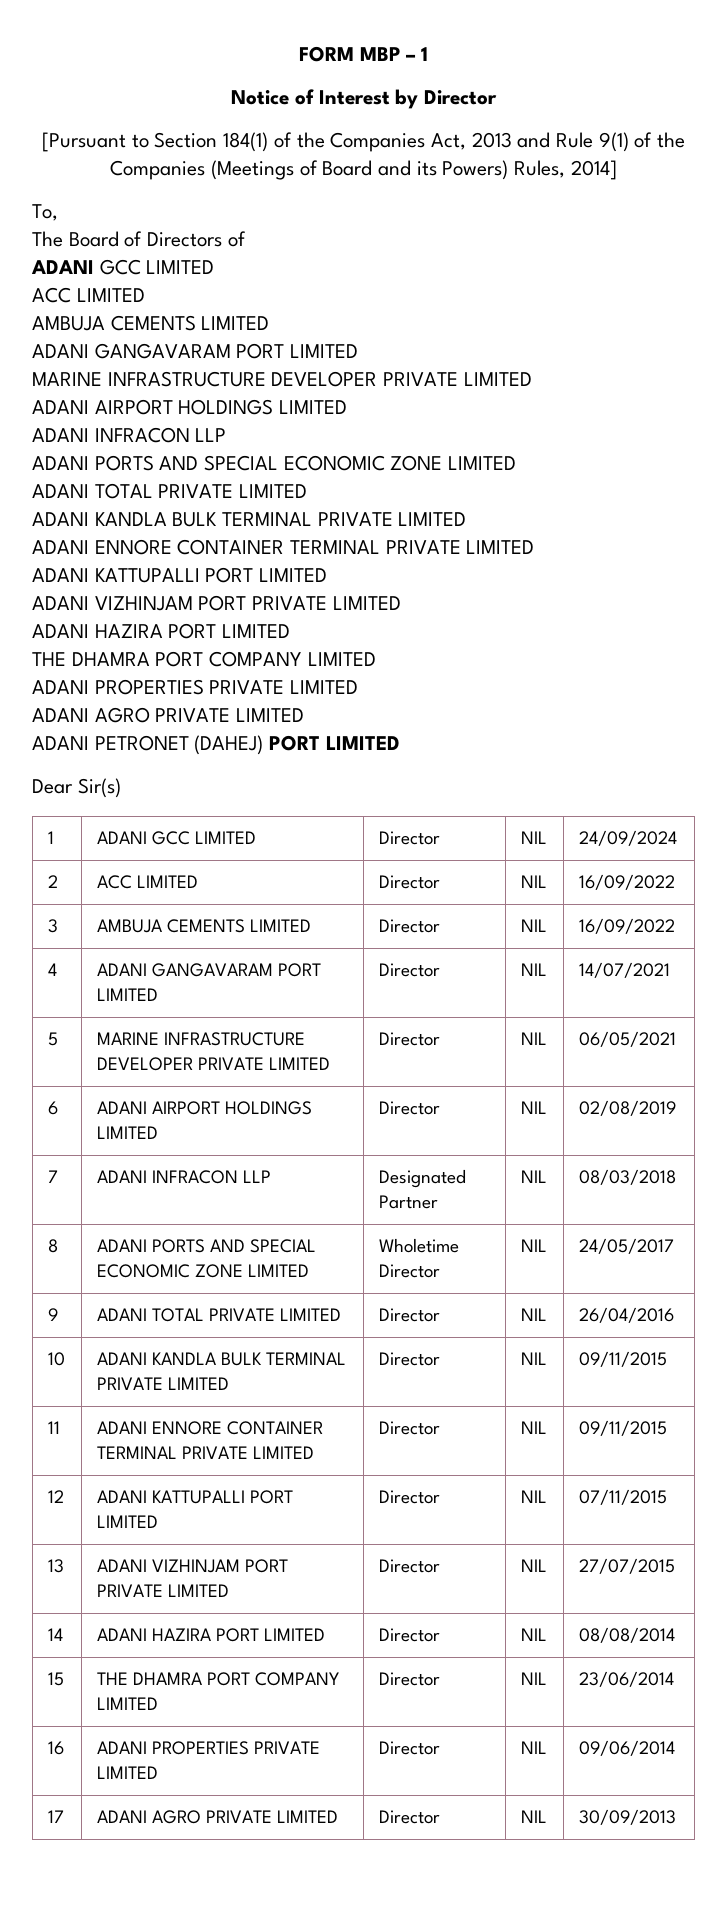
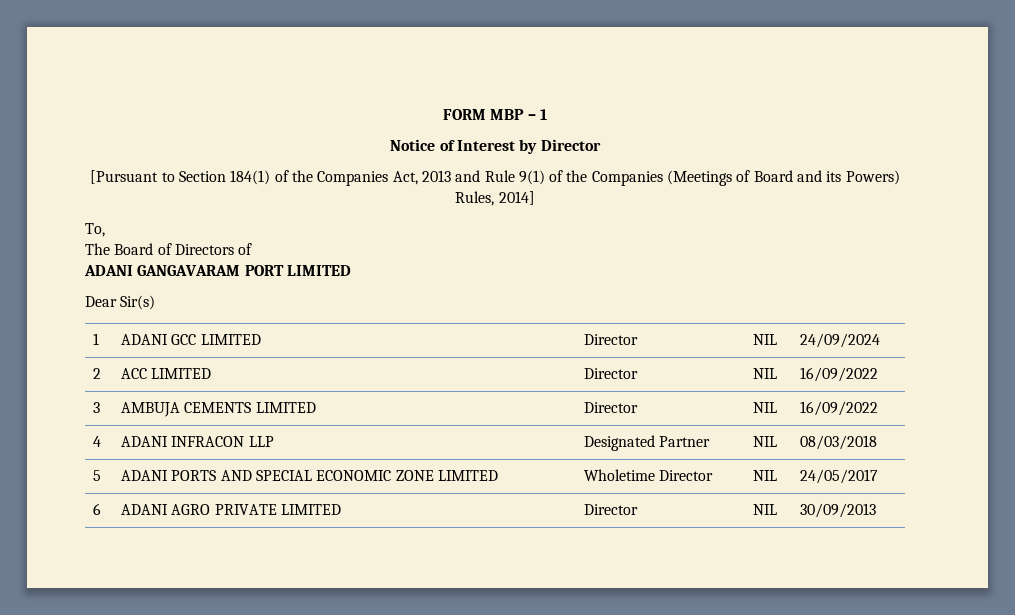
  The Board of Directors of
- ADANI GCC LIMITED
- ACC LIMITED
- AMBUJA CEMENTS LIMITED
  ADANI GANGAVARAM PORT LIMITED
- MARINE INFRASTRUCTURE DEVELOPER PRIVATE LIMITED
- ADANI AIRPORT HOLDINGS LIMITED
- ADANI INFRACON LLP
- ADANI PORTS AND SPECIAL ECONOMIC ZONE LIMITED
- ADANI TOTAL PRIVATE LIMITED
- ADANI KANDLA BULK TERMINAL PRIVATE LIMITED
- ADANI ENNORE CONTAINER TERMINAL PRIVATE LIMITED
- ADANI KATTUPALLI PORT LIMITED
- ADANI VIZHINJAM PORT PRIVATE LIMITED
- ADANI HAZIRA PORT LIMITED
- THE DHAMRA PORT COMPANY LIMITED
- ADANI PROPERTIES PRIVATE LIMITED
- ADANI AGRO PRIVATE LIMITED
- ADANI PETRONET (DAHEJ) PORT LIMITED
- 4 | ADANI GANGAVARAM PORT LIMITED | Director | NIL | 14/07/2021
- 5 | MARINE INFRASTRUCTURE DEVELOPER PRIVATE LIMITED | Director | NIL | 06/05/2021
- 6 | ADANI AIRPORT HOLDINGS LIMITED | Director | NIL | 02/08/2019
- 7 | ADANI INFRACON LLP | Designated Partner | NIL | 08/03/2018
+ 4 | ADANI INFRACON LLP | Designated Partner | NIL | 08/03/2018
- 8 | ADANI PORTS AND SPECIAL ECONOMIC ZONE LIMITED | Wholetime Director | NIL | 24/05/2017
+ 5 | ADANI PORTS AND SPECIAL ECONOMIC ZONE LIMITED | Wholetime Director | NIL | 24/05/2017
- 9 | ADANI TOTAL PRIVATE LIMITED | Director | NIL | 26/04/2016
- 10 | ADANI KANDLA BULK TERMINAL PRIVATE LIMITED | Director | NIL | 09/11/2015
- 11 | ADANI ENNORE CONTAINER TERMINAL PRIVATE LIMITED | Director | NIL | 09/11/2015
- 12 | ADANI KATTUPALLI PORT LIMITED | Director | NIL | 07/11/2015
- 13 | ADANI VIZHINJAM PORT PRIVATE LIMITED | Director | NIL | 27/07/2015
- 14 | ADANI HAZIRA PORT LIMITED | Director | NIL | 08/08/2014
- 15 | THE DHAMRA PORT COMPANY LIMITED | Director | NIL | 23/06/2014
- 16 | ADANI PROPERTIES PRIVATE LIMITED | Director | NIL | 09/06/2014
- 17 | ADANI AGRO PRIVATE LIMITED | Director | NIL | 30/09/2013
+ 6 | ADANI AGRO PRIVATE LIMITED | Director | NIL | 30/09/2013

